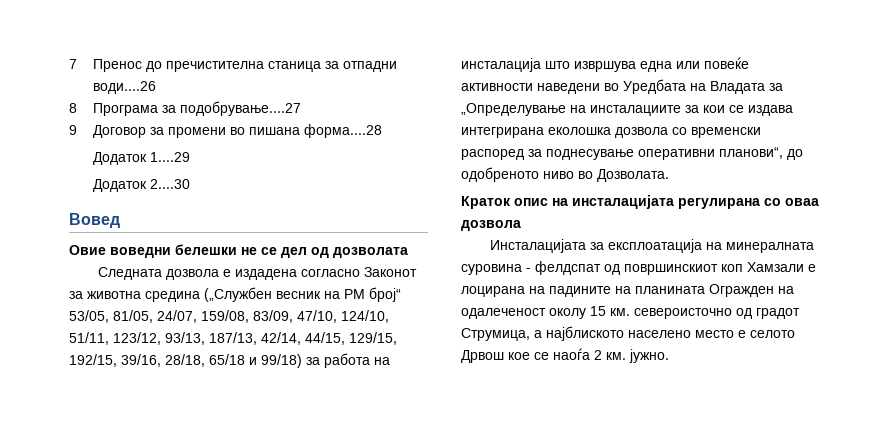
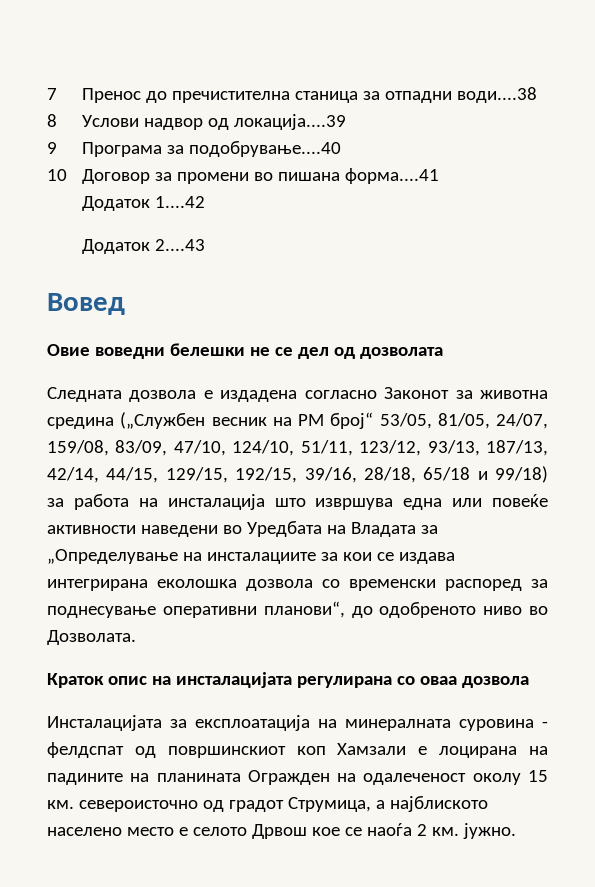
- 7 Пренос до пречистителна станица за отпадни води....26
- 8 Програма за подобрување....27
- 9 Договор за промени во пишана форма....28
- Додаток 1....29
- Додаток 2....30
+ 7 Пренос до пречистителна станица за отпадни води....38
+ 8 Услови надвор од локација....39
+ 9 Програма за подобрување....40
+ 10 Договор за промени во пишана форма....41
+ Додаток 1....42
+ Додаток 2....43

